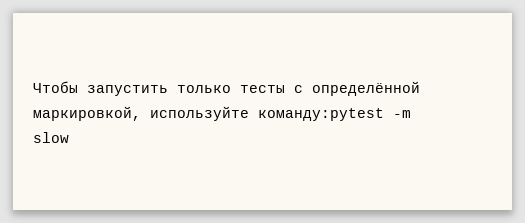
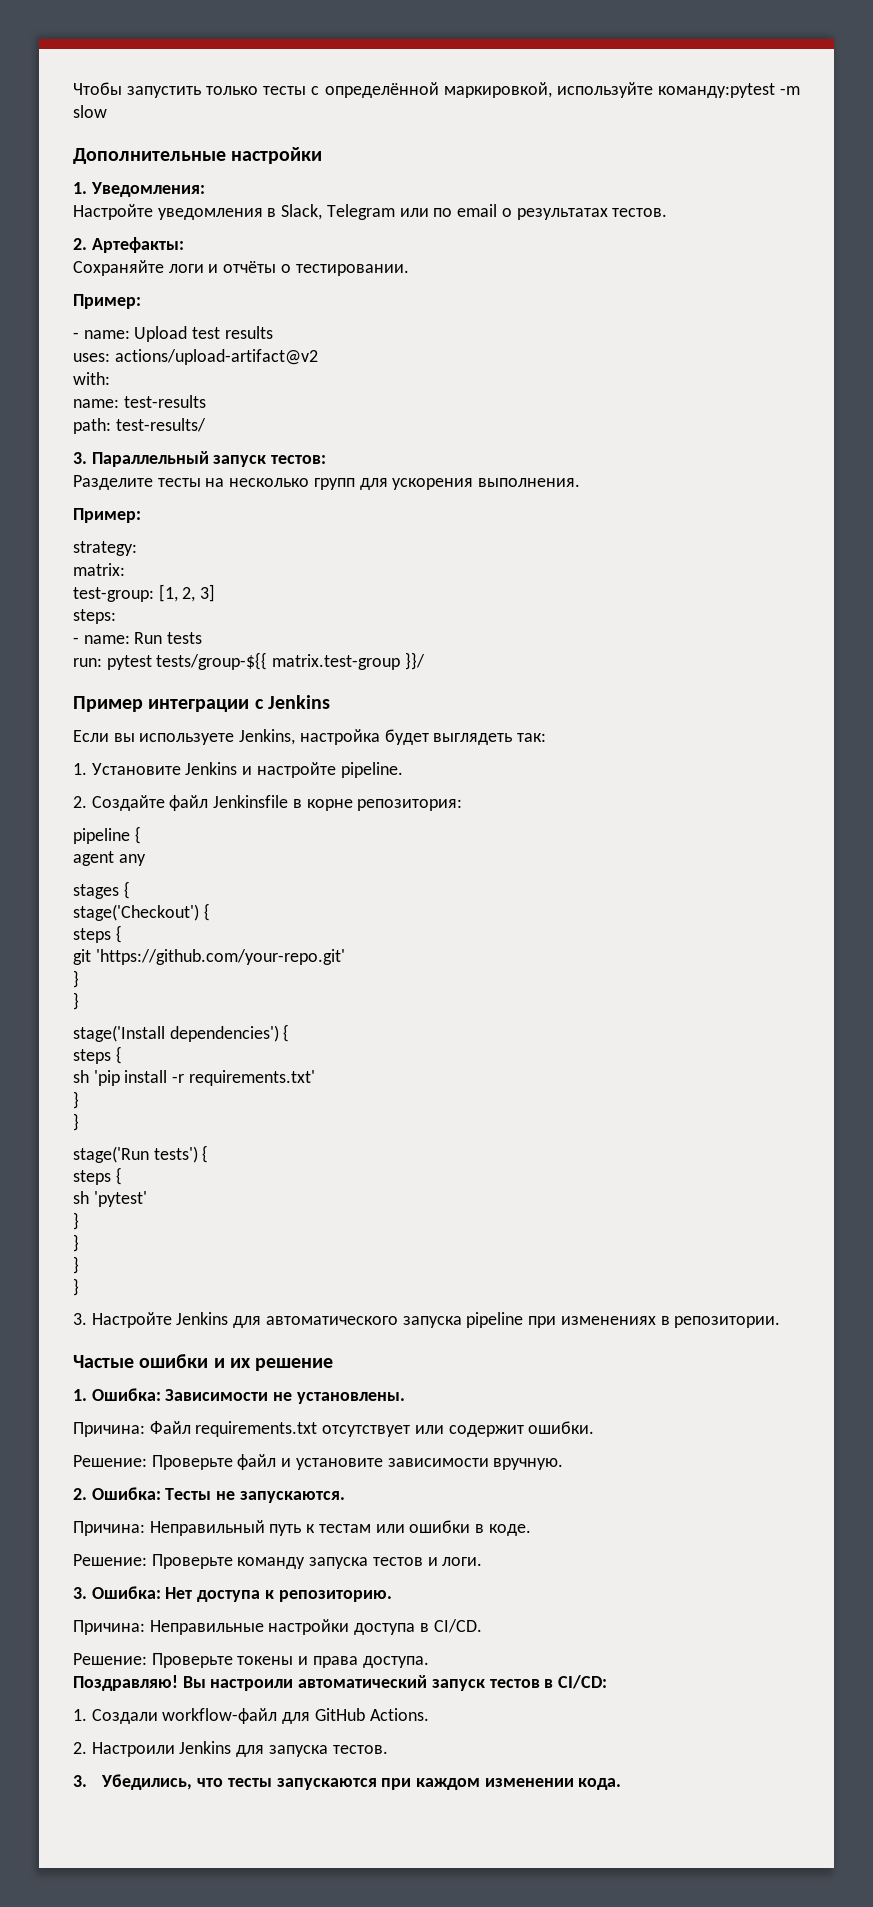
+ Дополнительные настройки
+ 1. Уведомления:
+ Настройте уведомления в Slack, Telegram или по email о результатах тестов.
+ 2. Артефакты:
+ Сохраняйте логи и отчёты о тестировании.
+ Пример:
+ - name: Upload test results
+ uses: actions/upload-artifact@v2
+ with:
+ name: test-results
+ path: test-results/
+ 3. Параллельный запуск тестов:
+ Разделите тесты на несколько групп для ускорения выполнения.
+ Пример:
+ strategy:
+ matrix:
+ test-group: [1, 2, 3]
+ steps:
+ - name: Run tests
+ run: pytest tests/group-${{ matrix.test-group }}/
+ Пример интеграции с Jenkins
+ Если вы используете Jenkins, настройка будет выглядеть так:
+ 1. Установите Jenkins и настройте pipeline.
+ 2. Создайте файл Jenkinsfile в корне репозитория:
+ pipeline {
+ agent any
+ stages {
+ stage('Checkout') {
+ steps {
+ git 'https://github.com/your-repo.git'
+ }
+ }
+ stage('Install dependencies') {
+ steps {
+ sh 'pip install -r requirements.txt'
+ }
+ }
+ stage('Run tests') {
+ steps {
+ sh 'pytest'
+ }
+ }
+ }
+ }
+ 3. Настройте Jenkins для автоматического запуска pipeline при изменениях в репозитории.
+ Частые ошибки и их решение
+ 1. Ошибка: Зависимости не установлены.
+ Причина: Файл requirements.txt отсутствует или содержит ошибки.
+ Решение: Проверьте файл и установите зависимости вручную.
+ 2. Ошибка: Тесты не запускаются.
+ Причина: Неправильный путь к тестам или ошибки в коде.
+ Решение: Проверьте команду запуска тестов и логи.
+ 3. Ошибка: Нет доступа к репозиторию.
+ Причина: Неправильные настройки доступа в CI/CD.
+ Решение: Проверьте токены и права доступа.
+ Поздравляю! Вы настроили автоматический запуск тестов в CI/CD:
+ 1. Создали workflow-файл для GitHub Actions.
+ 2. Настроили Jenkins для запуска тестов.
+ 3. Убедились, что тесты запускаются при каждом изменении кода.

